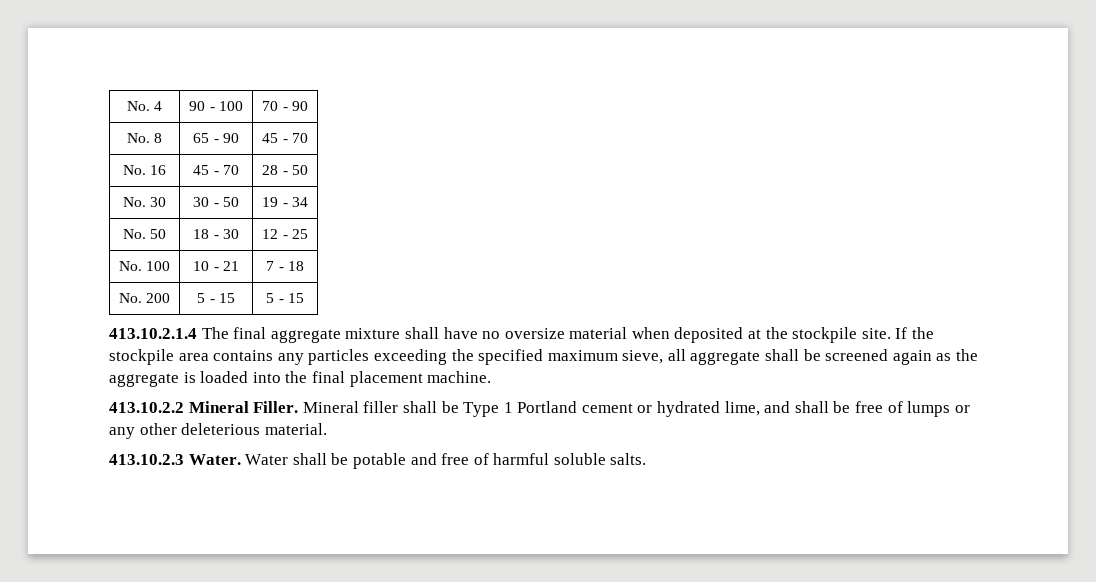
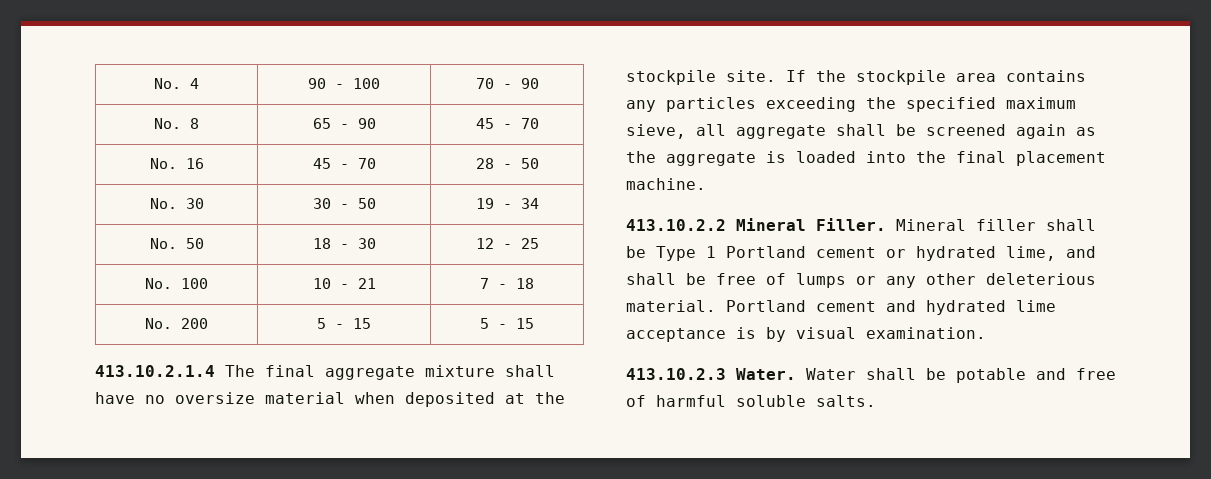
+ Portland cement and hydrated lime acceptance is by visual examination.

